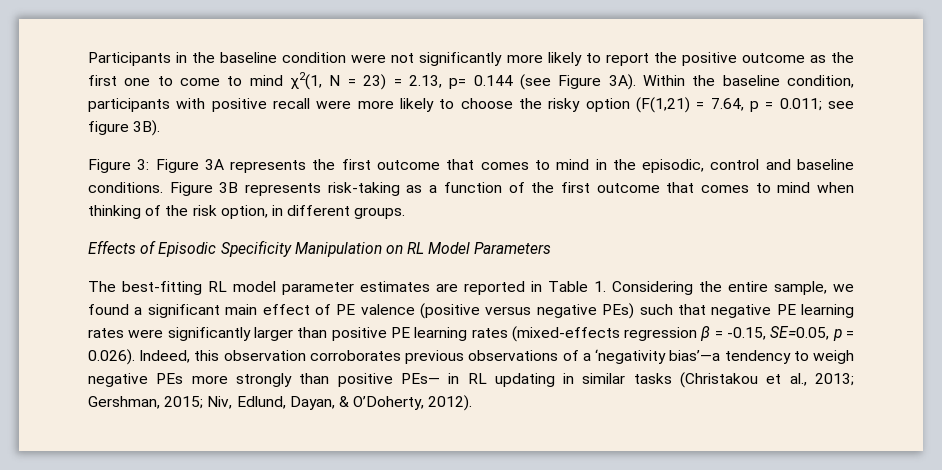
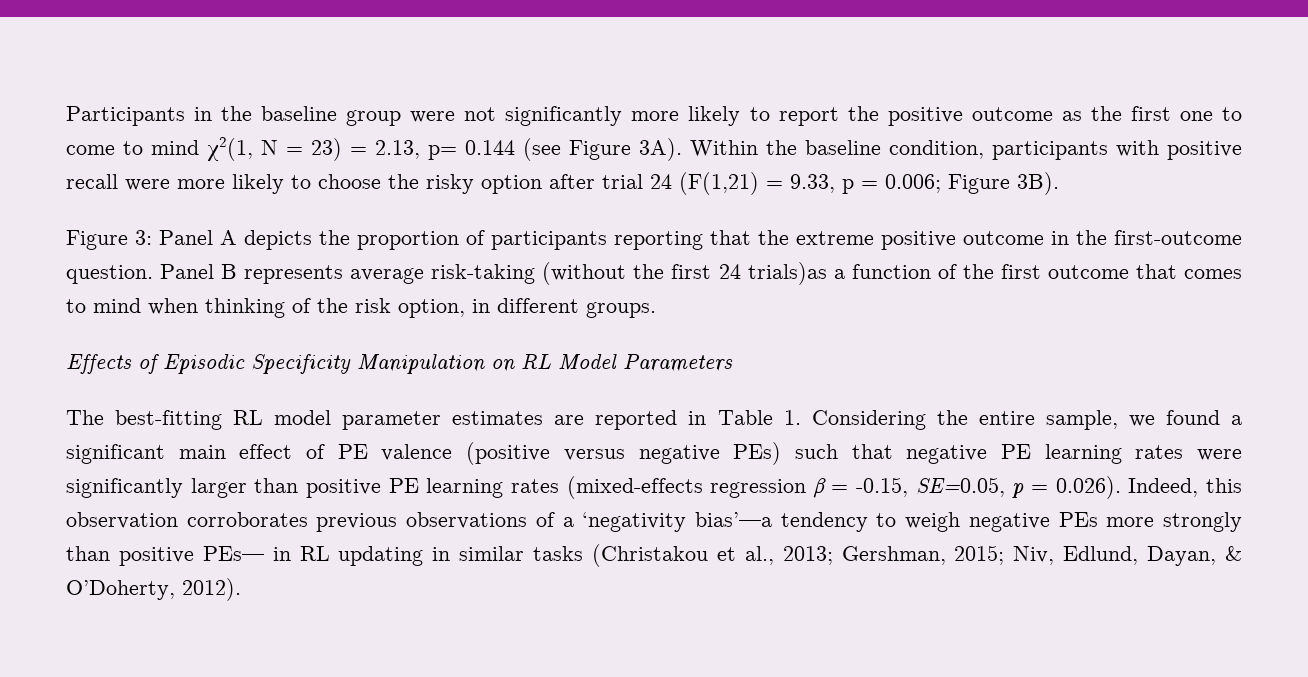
- Participants in the baseline condition were not significantly more likely to report the positive outcome as the first one to come to mind χ2(1, N = 23) = 2.13, p= 0.144 (see Figure 3A).
+ Participants in the baseline group were not significantly more likely to report the positive outcome as the first one to come to mind χ2(1, N = 23) = 2.13, p= 0.144 (see Figure 3A).
- Within the baseline condition, participants with positive recall were more likely to choose the risky option (F(1,21) = 7.64, p = 0.011; see figure 3B).
+ Within the baseline condition, participants with positive recall were more likely to choose the risky option after trial 24 (F(1,21) = 9.33, p = 0.006; Figure 3B).
- Figure 3: Figure 3A represents the first outcome that comes to mind in the episodic, control and baseline conditions. Figure 3B represents risk-taking as a function of the first outcome that comes to mind when thinking of the risk option, in different groups.
+ Figure 3: Panel A depicts the proportion of participants reporting that the extreme positive outcome in the first-outcome question. Panel B represents average risk-taking (without the first 24 trials)as a function of the first outcome that comes to mind when thinking of the risk option, in different groups.

